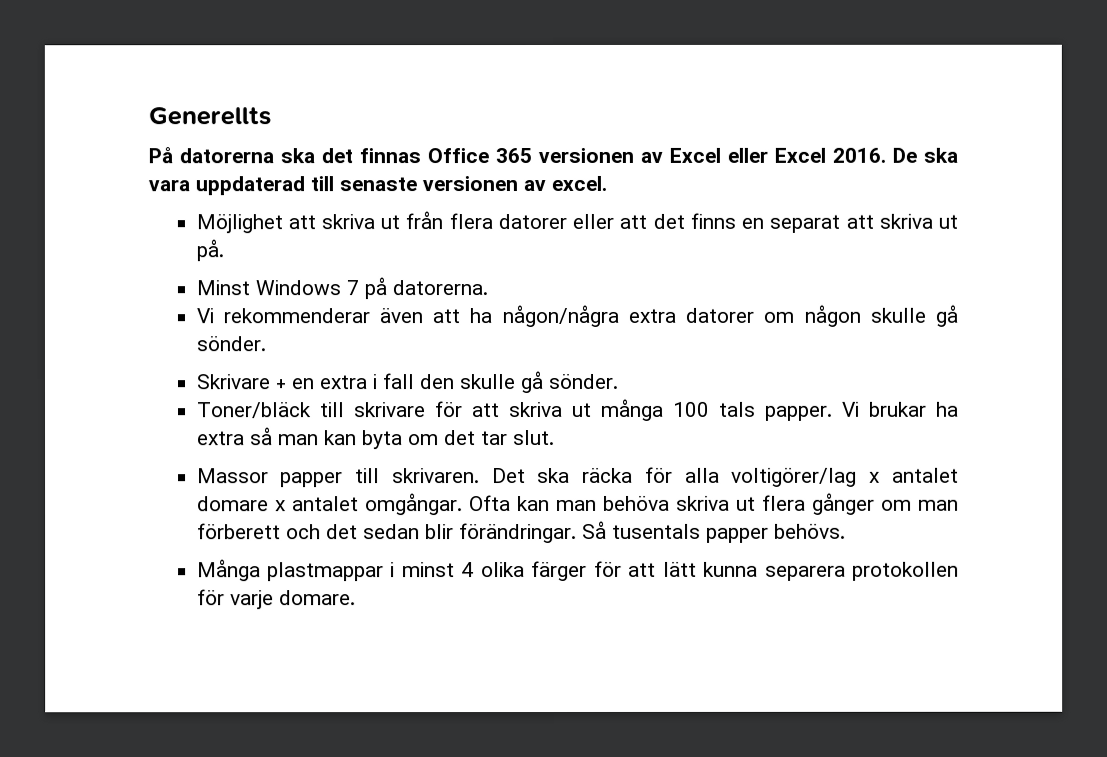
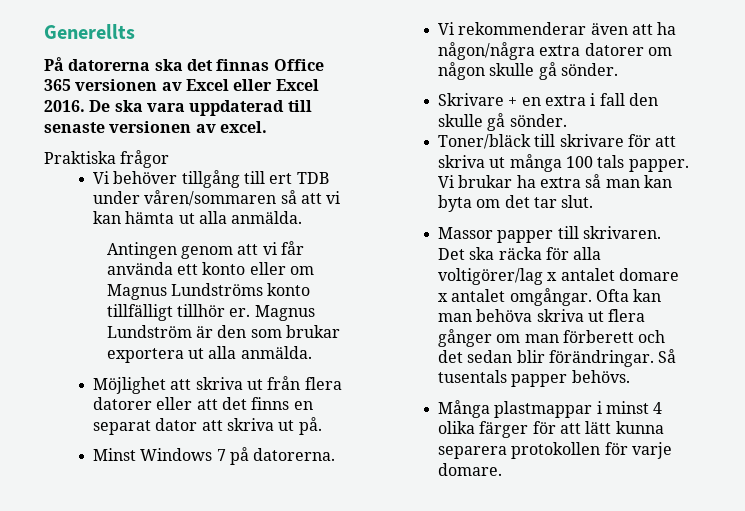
+ Praktiska frågor
+ Vi behöver tillgång till ert TDB under våren/sommaren så att vi kan hämta ut alla anmälda.
+ Antingen genom att vi får använda ett konto eller om Magnus Lundströms konto tillfälligt tillhör er. Magnus Lundström är den som brukar exportera ut alla anmälda.
- Möjlighet att skriva ut från flera datorer eller att det finns en separat att skriva ut på.
+ Möjlighet att skriva ut från flera datorer eller att det finns en separat dator att skriva ut på.

